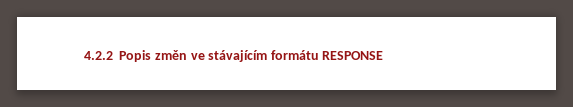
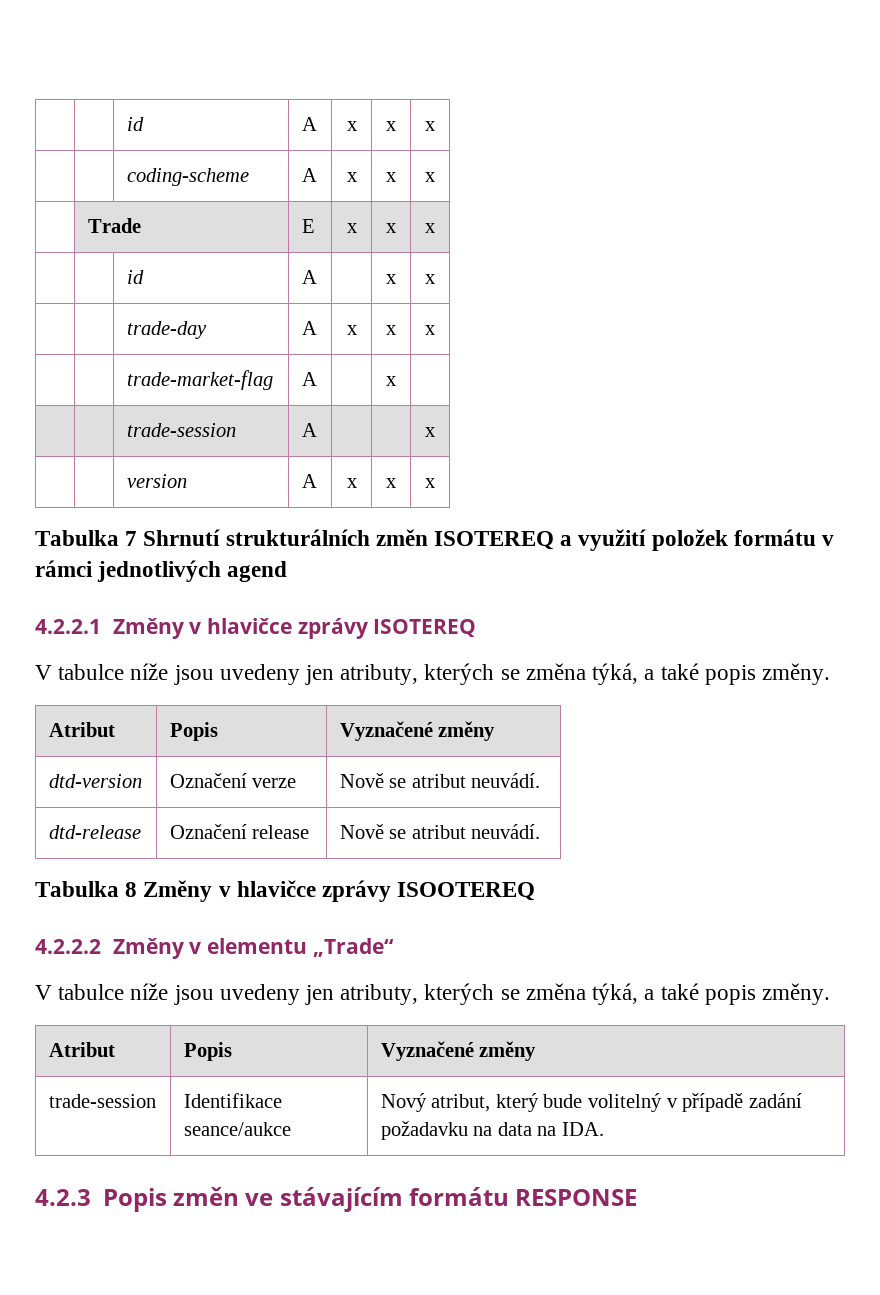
- 4.2.2 Popis změn ve stávajícím formátu RESPONSE
+ | | id | A | x | x | x
+ | | coding-scheme | A | x | x | x
+ | Trade | E | x | x | x
+ | | id | A | | x | x
+ | | trade-day | A | x | x | x
+ | | trade-market-flag | A | | x |
+ | | trade-session | A | | | x
+ | | version | A | x | x | x
+ Tabulka 7 Shrnutí strukturálních změn ISOTEREQ a využití položek formátu v rámci jednotlivých agend
+ 4.2.2.1 Změny v hlavičce zprávy ISOTEREQ
+ V tabulce níže jsou uvedeny jen atributy, kterých se změna týká, a také popis změny.
+ Atribut | Popis | Vyznačené změny
+ dtd-version | Označení verze | Nově se atribut neuvádí.
+ dtd-release | Označení release | Nově se atribut neuvádí.
+ Tabulka 8 Změny v hlavičce zprávy ISOOTEREQ
+ 4.2.2.2 Změny v elementu „Trade“
+ V tabulce níže jsou uvedeny jen atributy, kterých se změna týká, a také popis změny.
+ Atribut | Popis | Vyznačené změny
+ trade-session | Identifikace seance/aukce | Nový atribut, který bude volitelný v případě zadání požadavku na data na IDA.
+ 4.2.3 Popis změn ve stávajícím formátu RESPONSE

